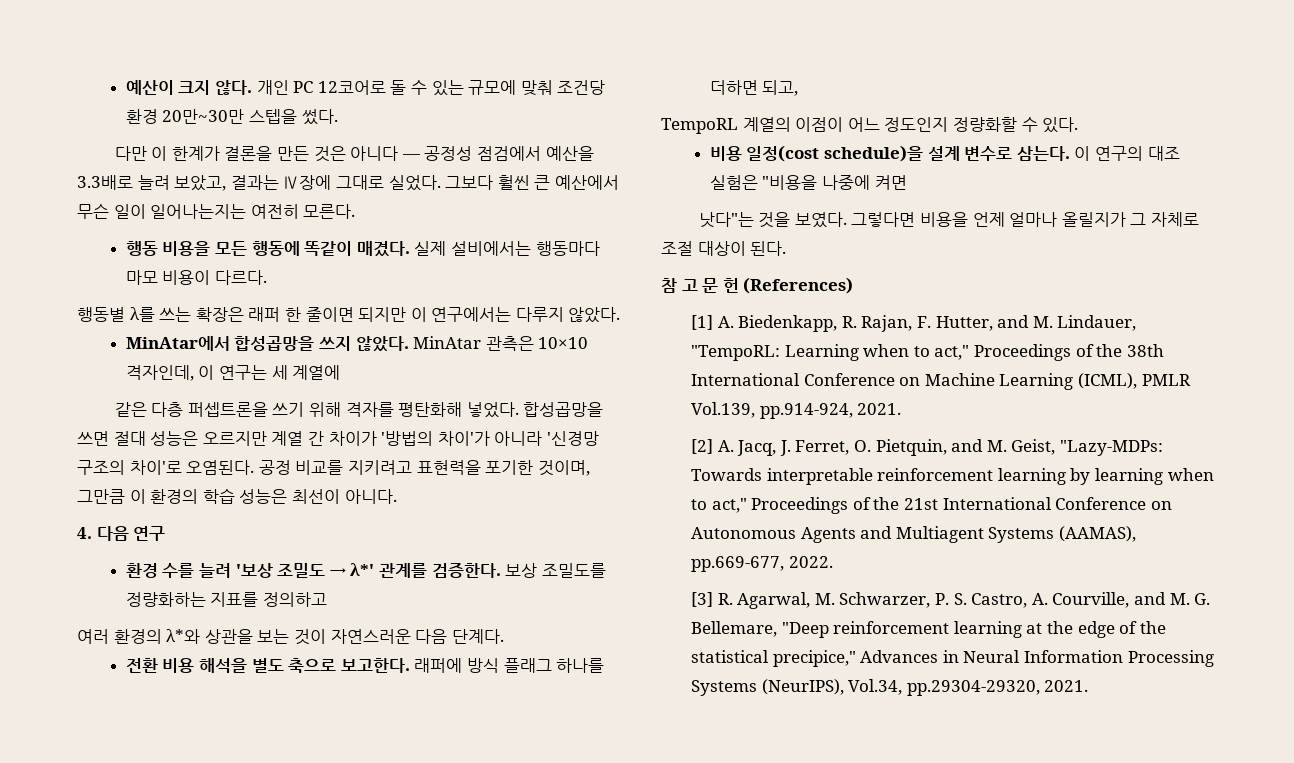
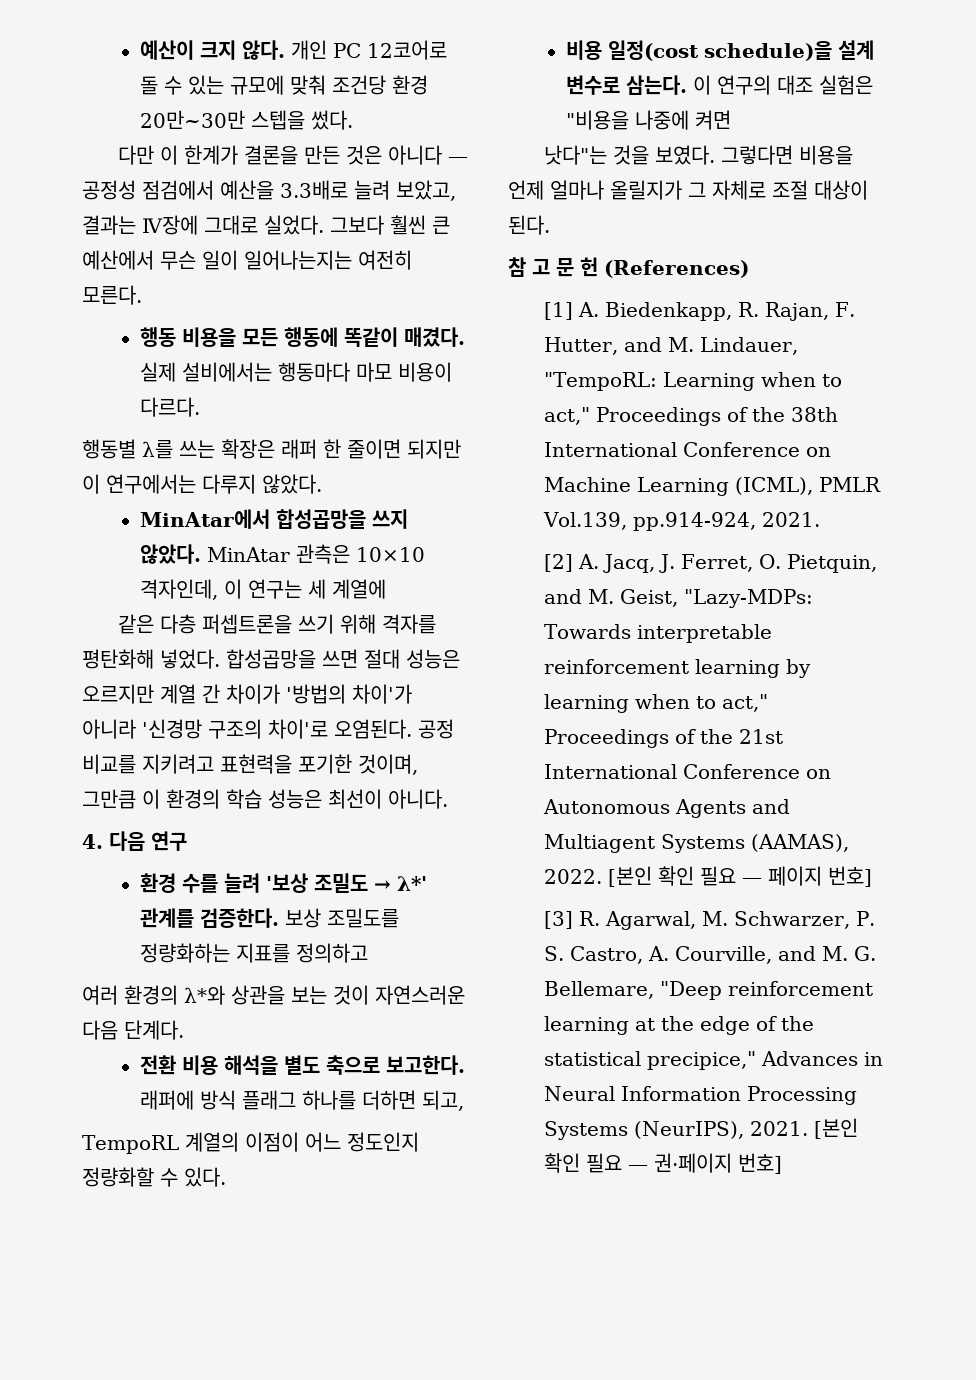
- [2] A. Jacq, J. Ferret, O. Pietquin, and M. Geist, "Lazy-MDPs: Towards interpretable reinforcement learning by learning when to act," Proceedings of the 21st International Conference on Autonomous Agents and Multiagent Systems (AAMAS), pp.669-677, 2022.
+ [2] A. Jacq, J. Ferret, O. Pietquin, and M. Geist, "Lazy-MDPs: Towards interpretable reinforcement learning by learning when to act," Proceedings of the 21st International Conference on Autonomous Agents and Multiagent Systems (AAMAS), 2022. [본인 확인 필요 — 페이지 번호]
- [3] R. Agarwal, M. Schwarzer, P. S. Castro, A. Courville, and M. G. Bellemare, "Deep reinforcement learning at the edge of the statistical precipice," Advances in Neural Information Processing Systems (NeurIPS), Vol.34, pp.29304-29320, 2021.
+ [3] R. Agarwal, M. Schwarzer, P. S. Castro, A. Courville, and M. G. Bellemare, "Deep reinforcement learning at the edge of the statistical precipice," Advances in Neural Information Processing Systems (NeurIPS), 2021. [본인 확인 필요 — 권·페이지 번호]

